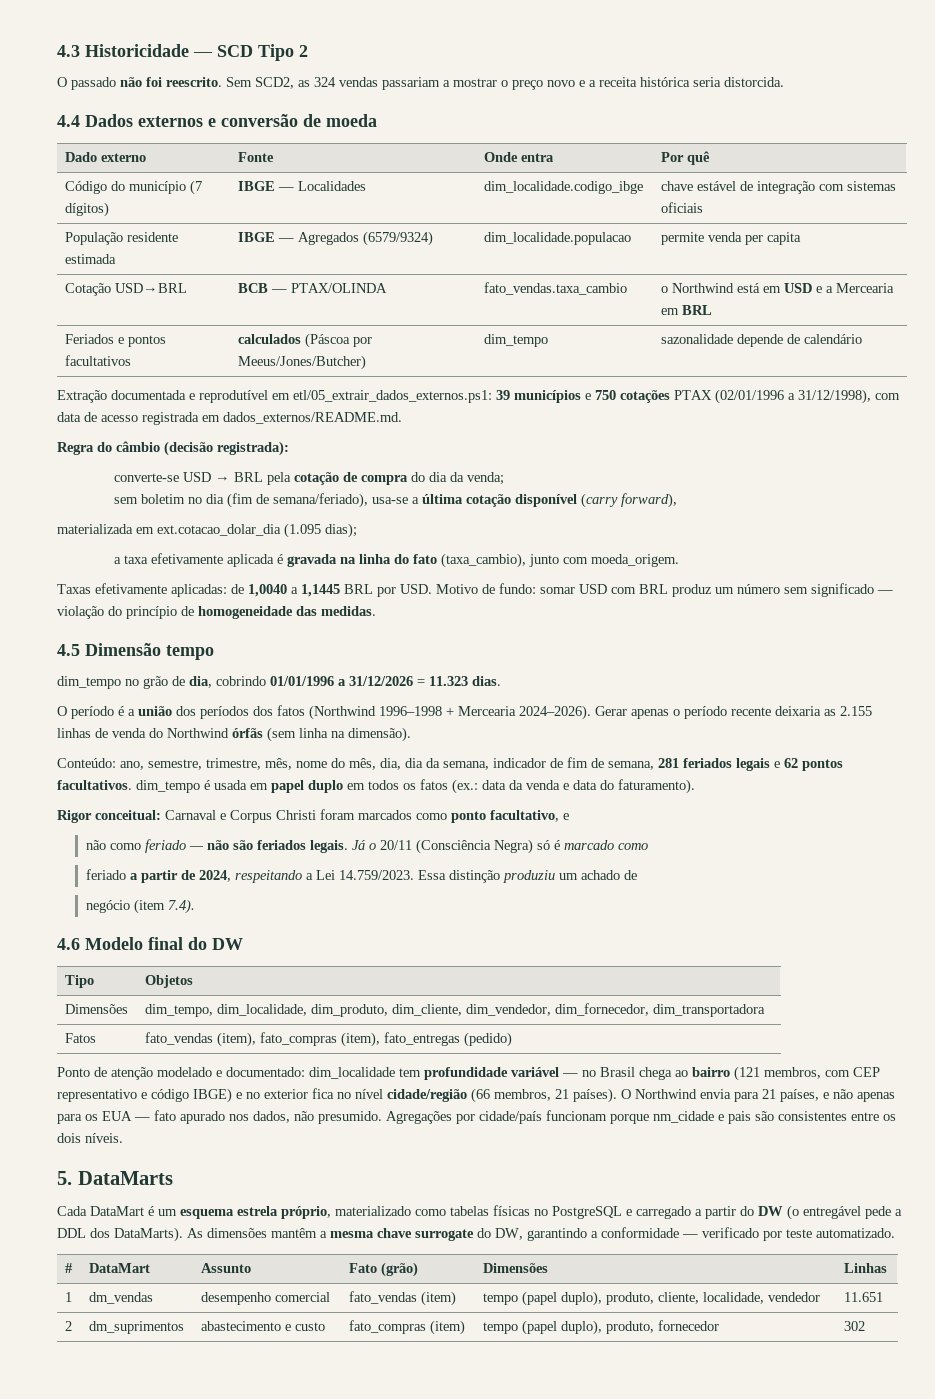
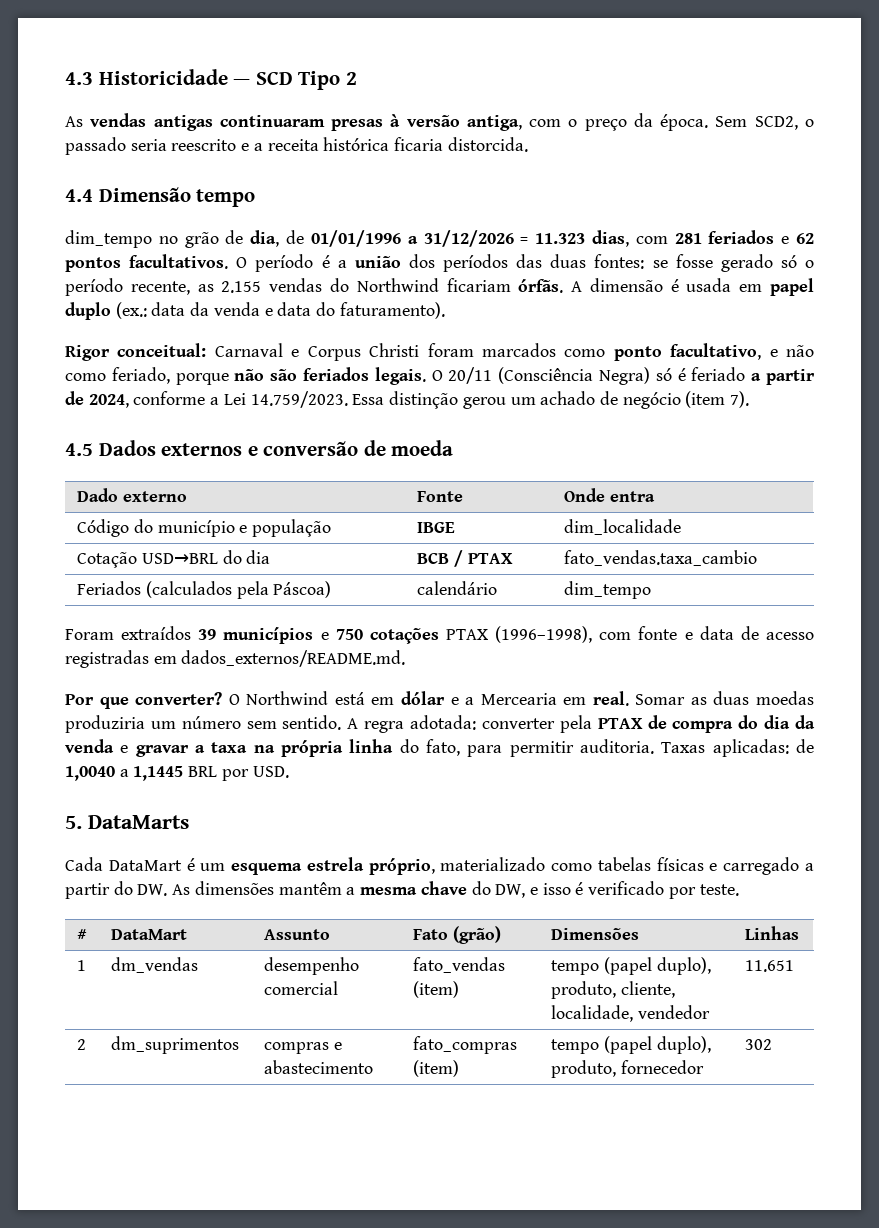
- O passado não foi reescrito. Sem SCD2, as 324 vendas passariam a mostrar o preço novo e a receita histórica seria distorcida.
+ As vendas antigas continuaram presas à versão antiga, com o preço da época. Sem SCD2, o passado seria reescrito e a receita histórica ficaria distorcida.
- 4.4 Dados externos e conversão de moeda
- Dado externo | Fonte | Onde entra | Por quê
- Código do município (7 dígitos) | IBGE — Localidades | dim_localidade.codigo_ibge | chave estável de integração com sistemas oficiais
- População residente estimada | IBGE — Agregados (6579/9324) | dim_localidade.populacao | permite venda per capita
- Cotação USD→BRL | BCB — PTAX/OLINDA | fato_vendas.taxa_cambio | o Northwind está em USD e a Mercearia em BRL
- Feriados e pontos facultativos | calculados (Páscoa por Meeus/Jones/Butcher) | dim_tempo | sazonalidade depende de calendário
- Extração documentada e reprodutível em etl/05_extrair_dados_externos.ps1: 39 municípios e 750 cotações PTAX (02/01/1996 a 31/12/1998), com data de acesso registrada em dados_externos/README.md.
- Regra do câmbio (decisão registrada):
- converte-se USD → BRL pela cotação de compra do dia da venda;
- sem boletim no dia (fim de semana/feriado), usa-se a última cotação disponível (carry forward),
- materializada em ext.cotacao_dolar_dia (1.095 dias);
- a taxa efetivamente aplicada é gravada na linha do fato (taxa_cambio), junto com moeda_origem.
- Taxas efetivamente aplicadas: de 1,0040 a 1,1445 BRL por USD. Motivo de fundo: somar USD com BRL produz um número sem significado — violação do princípio de homogeneidade das medidas.
- 4.5 Dimensão tempo
+ 4.4 Dimensão tempo
- dim_tempo no grão de dia, cobrindo 01/01/1996 a 31/12/2026 = 11.323 dias.
- O período é a união dos períodos dos fatos (Northwind 1996–1998 + Mercearia 2024–2026). Gerar apenas o período recente deixaria as 2.155 linhas de venda do Northwind órfãs (sem linha na dimensão).
- Conteúdo: ano, semestre, trimestre, mês, nome do mês, dia, dia da semana, indicador de fim de semana, 281 feriados legais e 62 pontos facultativos. dim_tempo é usada em papel duplo em todos os fatos (ex.: data da venda e data do faturamento).
+ dim_tempo no grão de dia, de 01/01/1996 a 31/12/2026 = 11.323 dias, com 281 feriados e 62 pontos facultativos. O período é a união dos períodos das duas fontes: se fosse gerado só o período recente, as 2.155 vendas do Northwind ficariam órfãs. A dimensão é usada em papel duplo (ex.: data da venda e data do faturamento).
- Rigor conceitual: Carnaval e Corpus Christi foram marcados como ponto facultativo, e
- não como feriado — não são feriados legais.
+ Rigor conceitual: Carnaval e Corpus Christi foram marcados como ponto facultativo, e não como feriado, porque não são feriados legais.
- Já o 20/11 (Consciência Negra) só é marcado como
- feriado a partir de 2024, respeitando a Lei 14.759/2023. Essa distinção produziu um achado de
- negócio (item 7.4).
- 4.6 Modelo final do DW
- Tipo | Objetos
- Dimensões | dim_tempo, dim_localidade, dim_produto, dim_cliente, dim_vendedor, dim_fornecedor, dim_transportadora
- Fatos | fato_vendas (item), fato_compras (item), fato_entregas (pedido)
- Ponto de atenção modelado e documentado: dim_localidade tem profundidade variável — no Brasil chega ao bairro (121 membros, com CEP representativo e código IBGE) e no exterior fica no nível cidade/região (66 membros, 21 países). O Northwind envia para 21 países, e não apenas para os EUA — fato apurado nos dados, não presumido. Agregações por cidade/país funcionam porque nm_cidade e pais são consistentes entre os dois níveis.
+ O 20/11 (Consciência Negra) só é feriado a partir de 2024, conforme a Lei 14.759/2023. Essa distinção gerou um achado de negócio (item 7).
+ 4.5 Dados externos e conversão de moeda
+ Dado externo | Fonte | Onde entra
+ Código do município e população | IBGE | dim_localidade
+ Cotação USD→BRL do dia | BCB / PTAX | fato_vendas.taxa_cambio
+ Feriados (calculados pela Páscoa) | calendário | dim_tempo
+ Foram extraídos 39 municípios e 750 cotações PTAX (1996–1998), com fonte e data de acesso registradas em dados_externos/README.md.
+ Por que converter? O Northwind está em dólar e a Mercearia em real. Somar as duas moedas produziria um número sem sentido. A regra adotada: converter pela PTAX de compra do dia da venda e gravar a taxa na própria linha do fato, para permitir auditoria. Taxas aplicadas: de 1,0040 a 1,1445 BRL por USD.
- Cada DataMart é um esquema estrela próprio, materializado como tabelas físicas no PostgreSQL e carregado a partir do DW (o entregável pede a DDL dos DataMarts). As dimensões mantêm a mesma chave surrogate do DW, garantindo a conformidade — verificado por teste automatizado.
+ Cada DataMart é um esquema estrela próprio, materializado como tabelas físicas e carregado a partir do DW. As dimensões mantêm a mesma chave do DW, e isso é verificado por teste.
- 2 | dm_suprimentos | abastecimento e custo | fato_compras (item) | tempo (papel duplo), produto, fornecedor | 302
+ 2 | dm_suprimentos | compras e abastecimento | fato_compras (item) | tempo (papel duplo), produto, fornecedor | 302

